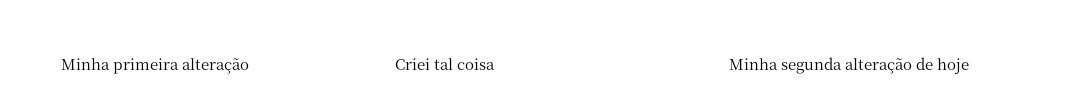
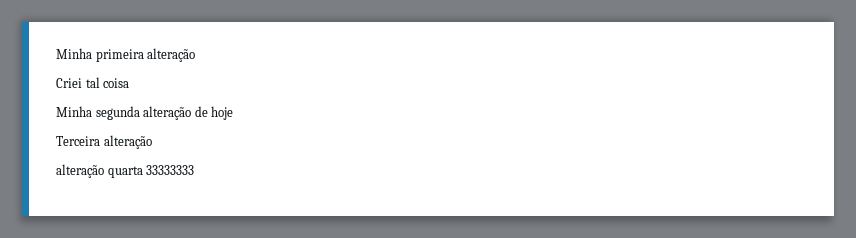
+ Terceira alteração
+ alteração quarta 33333333

